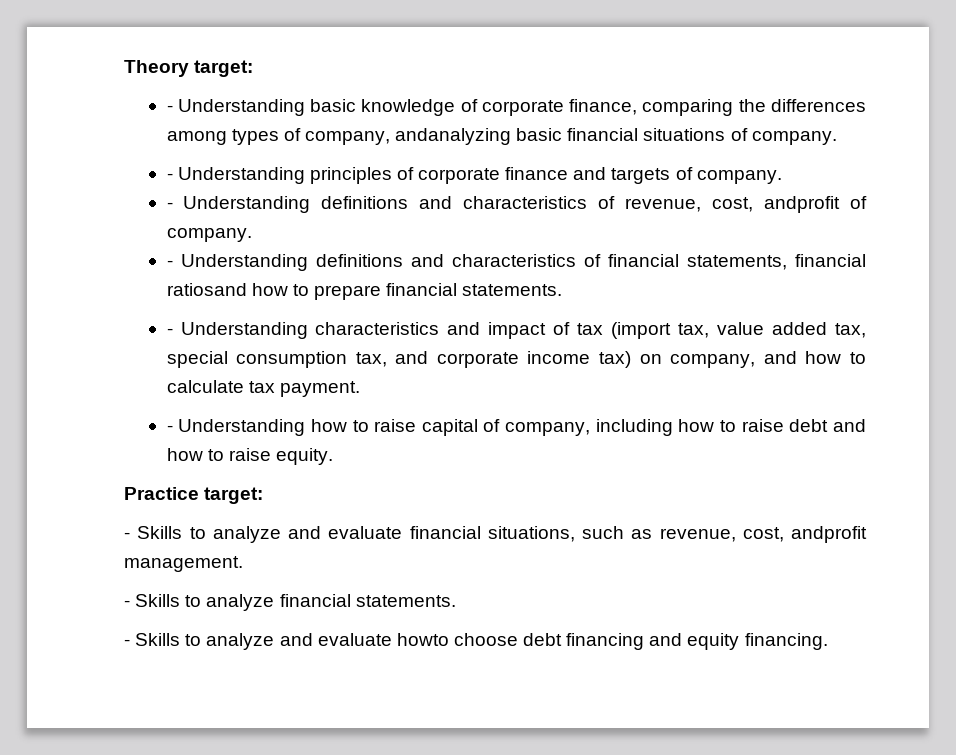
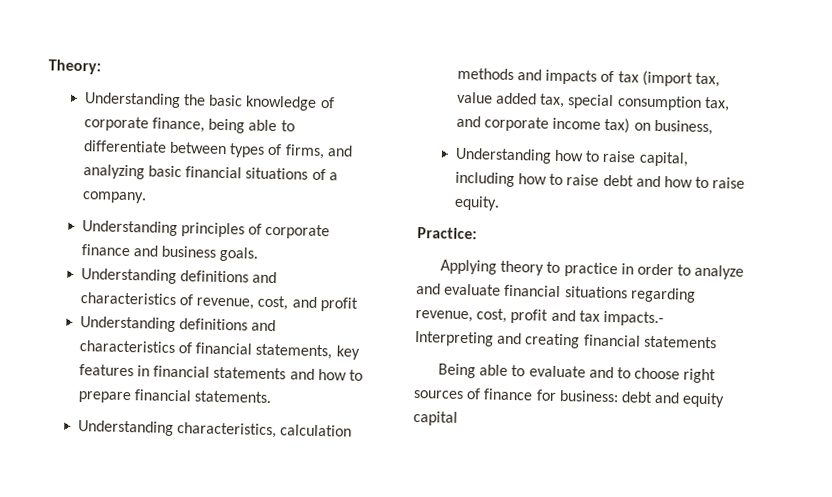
- Theory target:
- - Understanding basic knowledge of corporate finance, comparing the differences among types of company, andanalyzing basic financial situations of company.
- - Understanding principles of corporate finance and targets of company.
- - Understanding definitions and characteristics of revenue, cost, andprofit of company.
- - Understanding definitions and characteristics of financial statements, financial ratiosand how to prepare financial statements.
+ Theory:
+ Understanding the basic knowledge of corporate finance, being able to differentiate between types of firms, and analyzing basic financial situations of a company.
+ Understanding principles of corporate finance and business goals.
+ Understanding definitions and characteristics of revenue, cost, and profit
+ Understanding definitions and characteristics of financial statements, key features in financial statements and how to prepare financial statements.
- - Understanding characteristics and impact of tax (import tax, value added tax, special consumption tax, and corporate income tax) on company, and how to calculate tax payment.
- - Understanding how to raise capital of company, including how to raise debt and how to raise equity.
+ Understanding characteristics, calculation methods and impacts of tax (import tax, value added tax, special consumption tax, and corporate income tax) on business,
+ Understanding how to raise capital, including how to raise debt and how to raise equity.
- Practice target:
- - Skills to analyze and evaluate financial situations, such as revenue, cost, andprofit management.
- - Skills to analyze financial statements.
- - Skills to analyze and evaluate howto choose debt financing and equity financing.
+ Practice:
+ Applying theory to practice in order to analyze and evaluate financial situations regarding revenue, cost, profit and tax impacts.- Interpreting and creating financial statements
+ Being able to evaluate and to choose right sources of finance for business: debt and equity capital

